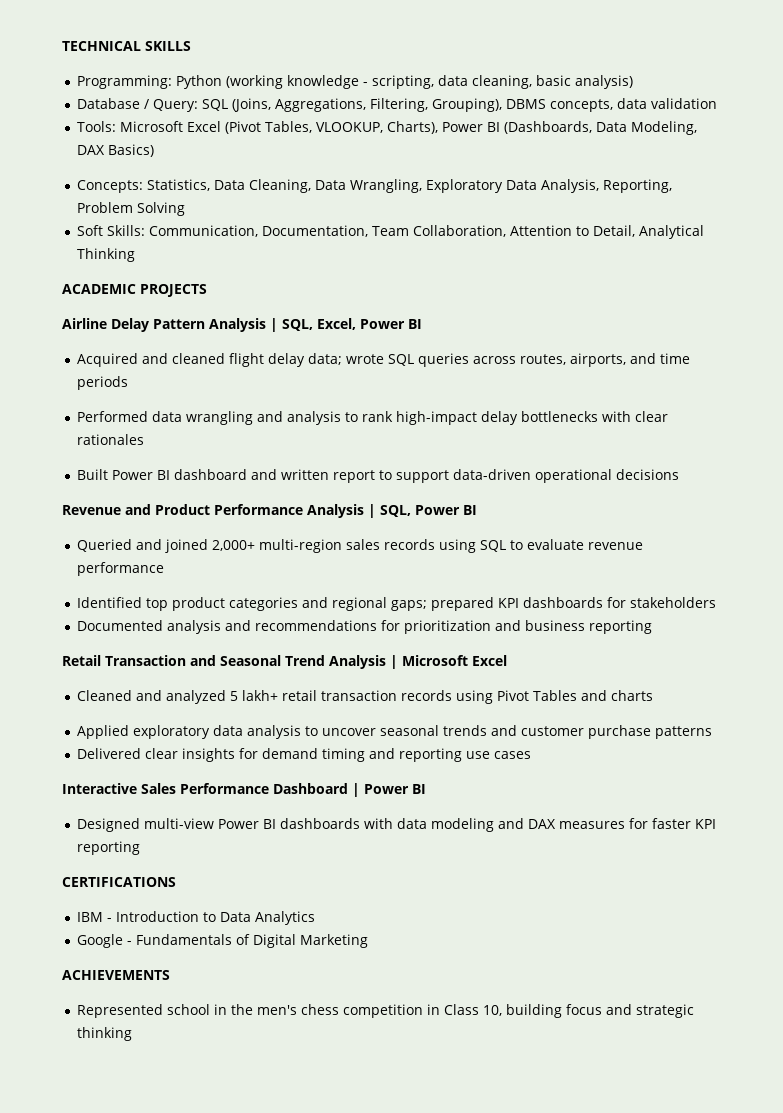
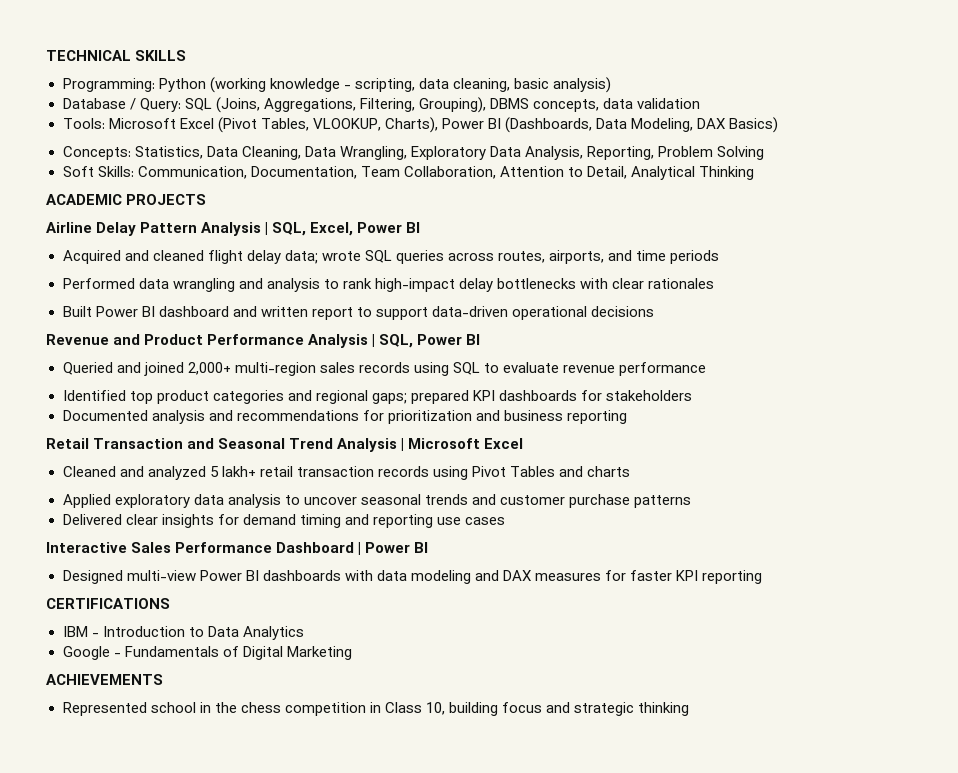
- Represented school in the men's chess competition in Class 10, building focus and strategic thinking
+ Represented school in the chess competition in Class 10, building focus and strategic thinking

